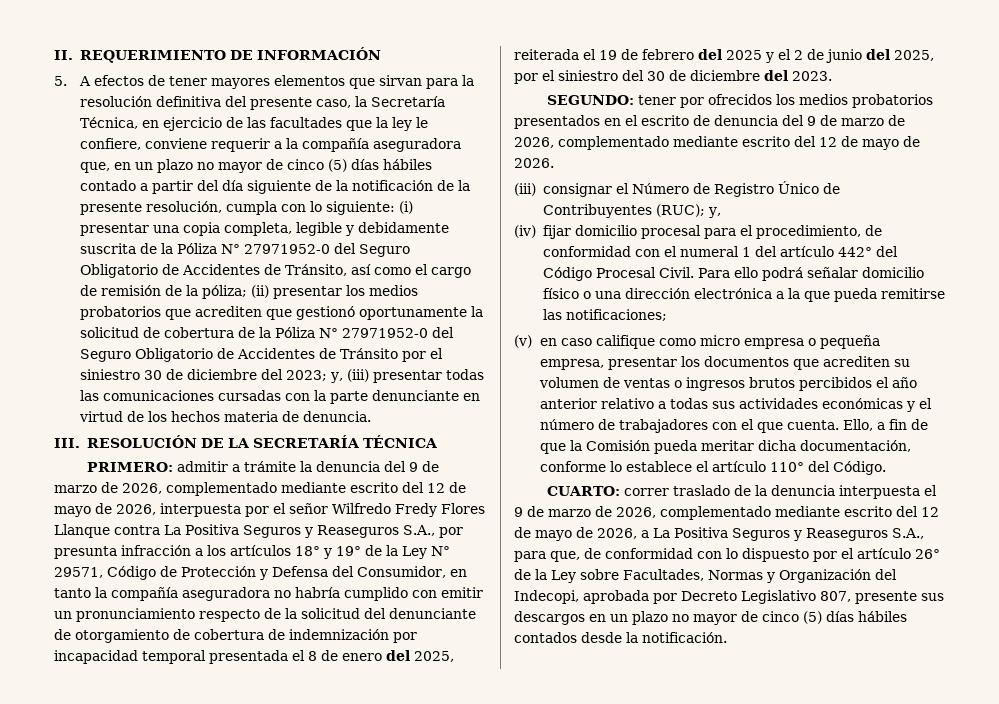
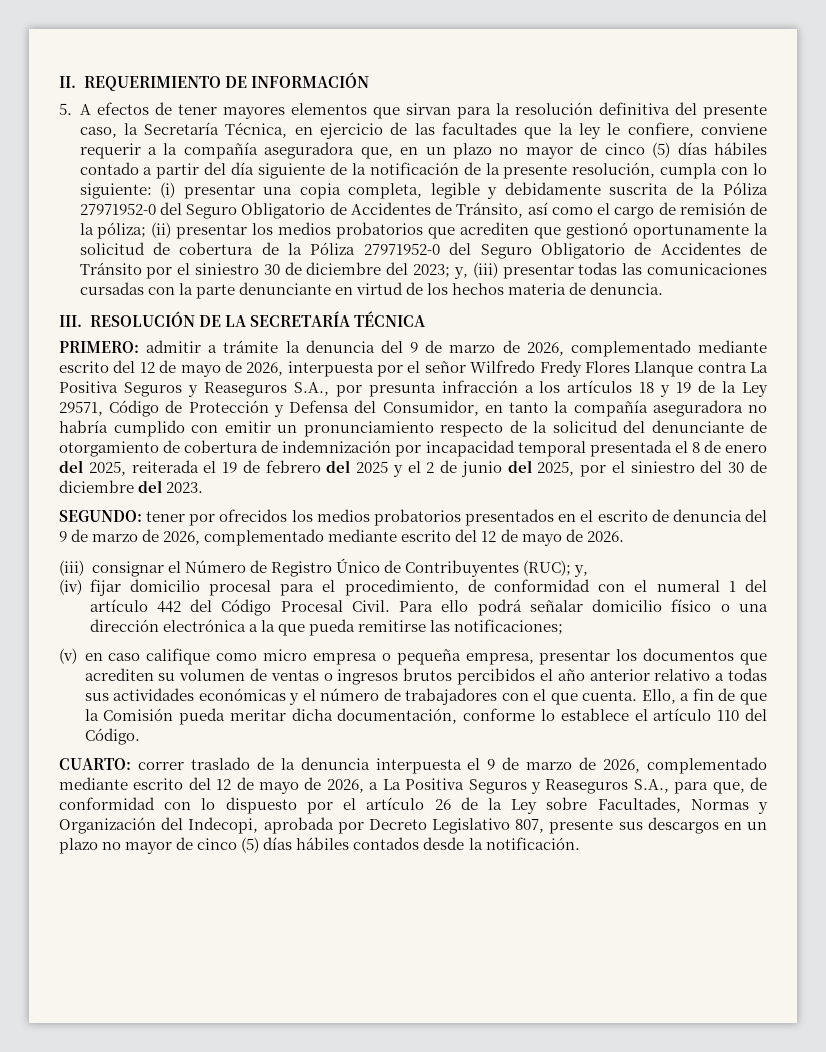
- (i) presentar una copia completa, legible y debidamente suscrita de la Póliza N° 27971952-0 del Seguro Obligatorio de Accidentes de Tránsito, así como el cargo de remisión de la póliza;
+ (i) presentar una copia completa, legible y debidamente suscrita de la Póliza 27971952-0 del Seguro Obligatorio de Accidentes de Tránsito, así como el cargo de remisión de la póliza;
- (ii) presentar los medios probatorios que acrediten que gestionó oportunamente la solicitud de cobertura de la Póliza N° 27971952-0 del Seguro Obligatorio de Accidentes de Tránsito por el siniestro 30 de diciembre del 2023;
+ (ii) presentar los medios probatorios que acrediten que gestionó oportunamente la solicitud de cobertura de la Póliza 27971952-0 del Seguro Obligatorio de Accidentes de Tránsito por el siniestro 30 de diciembre del 2023;
- admitir a trámite la denuncia del 9 de marzo de 2026, complementado mediante escrito del 12 de mayo de 2026, interpuesta por el señor Wilfredo Fredy Flores Llanque contra La Positiva Seguros y Reaseguros S.A., por presunta infracción a los artículos 18° y 19° de la Ley N° 29571, Código de Protección y Defensa del Consumidor, en tanto la compañía aseguradora no habría cumplido con emitir un pronunciamiento respecto de la solicitud del denunciante de otorgamiento de cobertura de indemnización por incapacidad temporal presentada el 8 de enero del 2025, reiterada el 19 de febrero del 2025 y el 2 de junio del 2025, por el siniestro del 30 de diciembre del 2023.
+ admitir a trámite la denuncia del 9 de marzo de 2026, complementado mediante escrito del 12 de mayo de 2026, interpuesta por el señor Wilfredo Fredy Flores Llanque contra La Positiva Seguros y Reaseguros S.A., por presunta infracción a los artículos 18 y 19 de la Ley 29571, Código de Protección y Defensa del Consumidor, en tanto la compañía aseguradora no habría cumplido con emitir un pronunciamiento respecto de la solicitud del denunciante de otorgamiento de cobertura de indemnización por incapacidad temporal presentada el 8 de enero del 2025, reiterada el 19 de febrero del 2025 y el 2 de junio del 2025, por el siniestro del 30 de diciembre del 2023.
- (iv) fijar domicilio procesal para el procedimiento, de conformidad con el numeral 1 del artículo 442° del Código Procesal Civil.
+ (iv) fijar domicilio procesal para el procedimiento, de conformidad con el numeral 1 del artículo 442 del Código Procesal Civil.
- Ello, a fin de que la Comisión pueda meritar dicha documentación, conforme lo establece el artículo 110° del Código.
+ Ello, a fin de que la Comisión pueda meritar dicha documentación, conforme lo establece el artículo 110 del Código.
- correr traslado de la denuncia interpuesta el 9 de marzo de 2026, complementado mediante escrito del 12 de mayo de 2026, a La Positiva Seguros y Reaseguros S.A., para que, de conformidad con lo dispuesto por el artículo 26° de la Ley sobre Facultades, Normas y Organización del Indecopi, aprobada por Decreto Legislativo 807, presente sus descargos en un plazo no mayor de cinco (5) días hábiles contados desde la notificación.
+ correr traslado de la denuncia interpuesta el 9 de marzo de 2026, complementado mediante escrito del 12 de mayo de 2026, a La Positiva Seguros y Reaseguros S.A., para que, de conformidad con lo dispuesto por el artículo 26 de la Ley sobre Facultades, Normas y Organización del Indecopi, aprobada por Decreto Legislativo 807, presente sus descargos en un plazo no mayor de cinco (5) días hábiles contados desde la notificación.

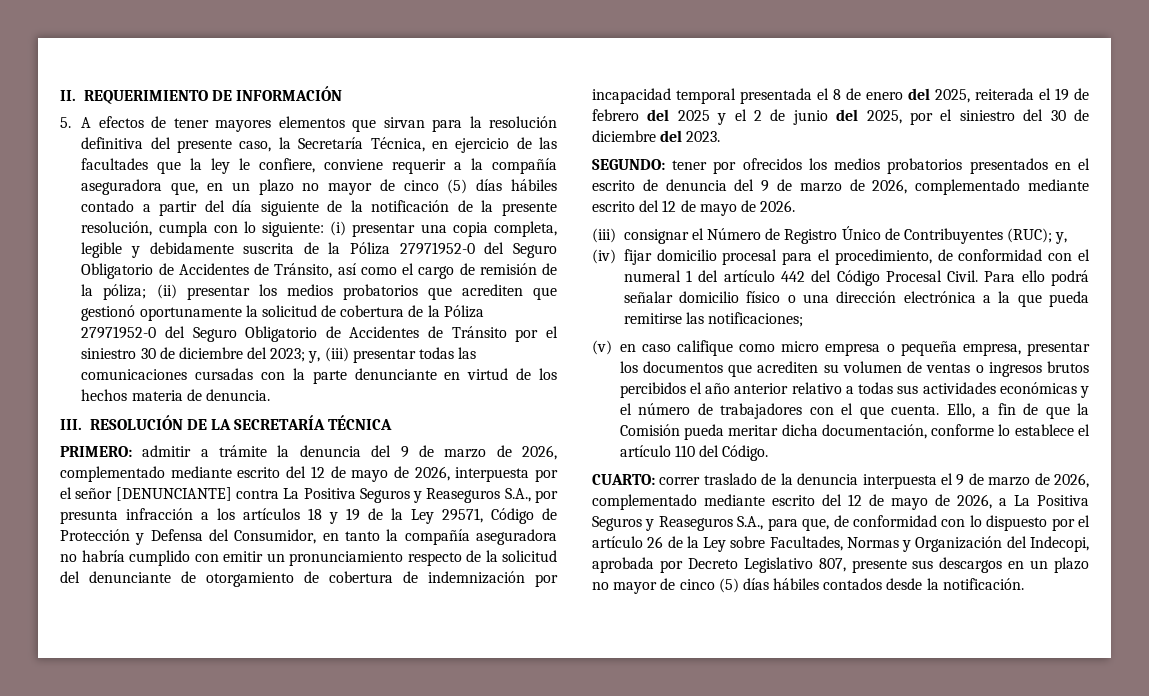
- admitir a trámite la denuncia del 9 de marzo de 2026, complementado mediante escrito del 12 de mayo de 2026, interpuesta por el señor Wilfredo Fredy Flores Llanque contra La Positiva Seguros y Reaseguros S.A., por presunta infracción a los artículos 18 y 19 de la Ley 29571, Código de Protección y Defensa del Consumidor, en tanto la compañía aseguradora no habría cumplido con emitir un pronunciamiento respecto de la solicitud del denunciante de otorgamiento de cobertura de indemnización por incapacidad temporal presentada el 8 de enero del 2025, reiterada el 19 de febrero del 2025 y el 2 de junio del 2025, por el siniestro del 30 de diciembre del 2023.
+ admitir a trámite la denuncia del 9 de marzo de 2026, complementado mediante escrito del 12 de mayo de 2026, interpuesta por el señor [DENUNCIANTE] contra La Positiva Seguros y Reaseguros S.A., por presunta infracción a los artículos 18 y 19 de la Ley 29571, Código de Protección y Defensa del Consumidor, en tanto la compañía aseguradora no habría cumplido con emitir un pronunciamiento respecto de la solicitud del denunciante de otorgamiento de cobertura de indemnización por incapacidad temporal presentada el 8 de enero del 2025, reiterada el 19 de febrero del 2025 y el 2 de junio del 2025, por el siniestro del 30 de diciembre del 2023.

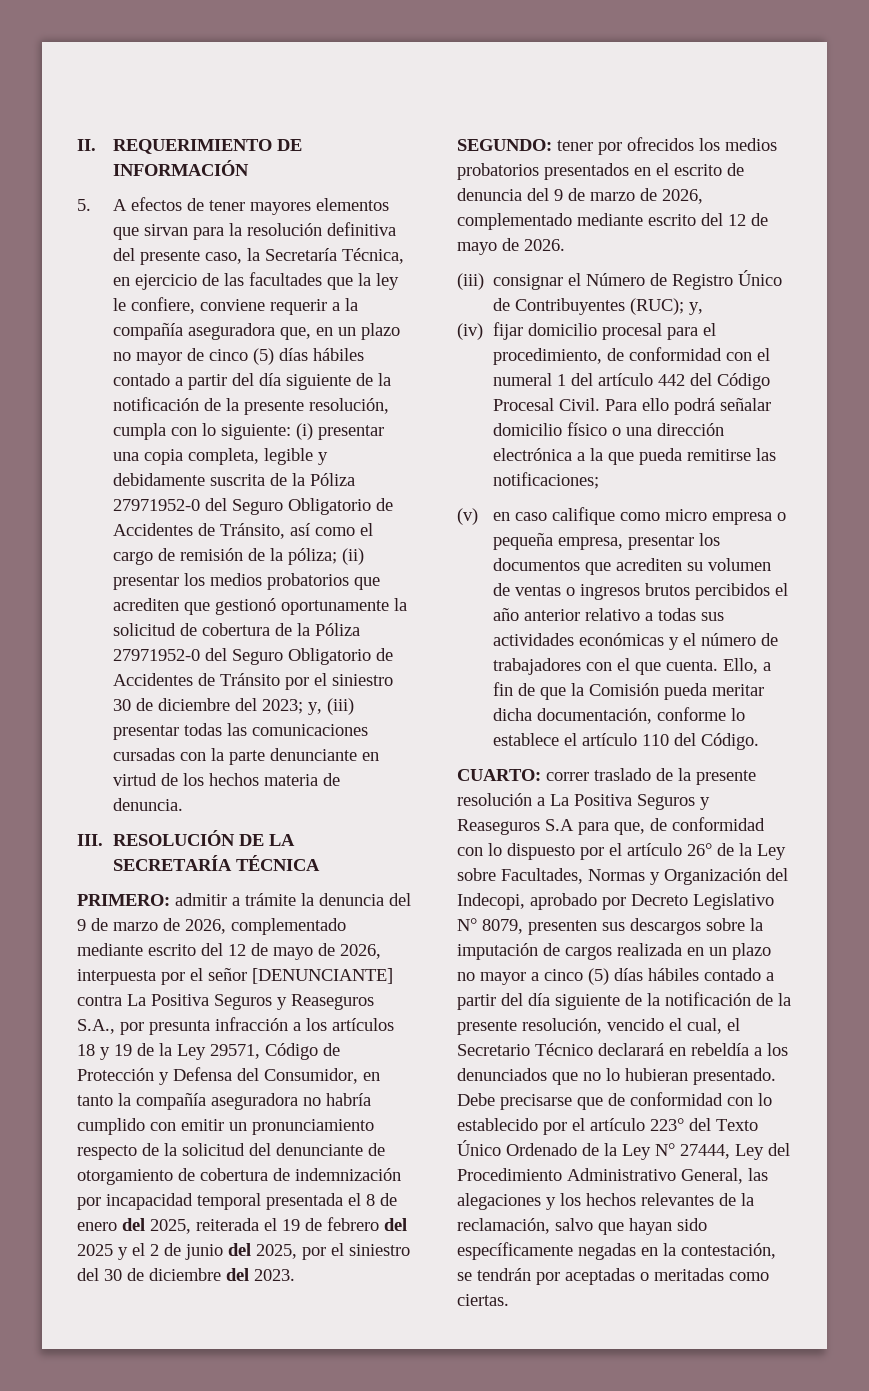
- CUARTO: correr traslado de la denuncia interpuesta el 9 de marzo de 2026, complementado mediante escrito del 12 de mayo de 2026, a La Positiva Seguros y Reaseguros S.A., para que, de conformidad con lo dispuesto por el artículo 26 de la Ley sobre Facultades, Normas y Organización del Indecopi, aprobada por Decreto Legislativo 807, presente sus descargos en un plazo no mayor de cinco (5) días hábiles contados desde la notificación.
+ CUARTO: correr traslado de la presente resolución a La Positiva Seguros y Reaseguros S.A para que, de conformidad con lo dispuesto por el artículo 26° de la Ley sobre Facultades, Normas y Organización del Indecopi, aprobado por Decreto Legislativo N° 8079, presenten sus descargos sobre la imputación de cargos realizada en un plazo no mayor a cinco (5) días hábiles contado a partir del día siguiente de la notificación de la presente resolución, vencido el cual, el Secretario Técnico declarará en rebeldía a los denunciados que no lo hubieran presentado. Debe precisarse que de conformidad con lo establecido por el artículo 223° del Texto Único Ordenado de la Ley N° 27444, Ley del Procedimiento Administrativo General, las alegaciones y los hechos relevantes de la reclamación, salvo que hayan sido específicamente negadas en la contestación, se tendrán por aceptadas o meritadas como ciertas.

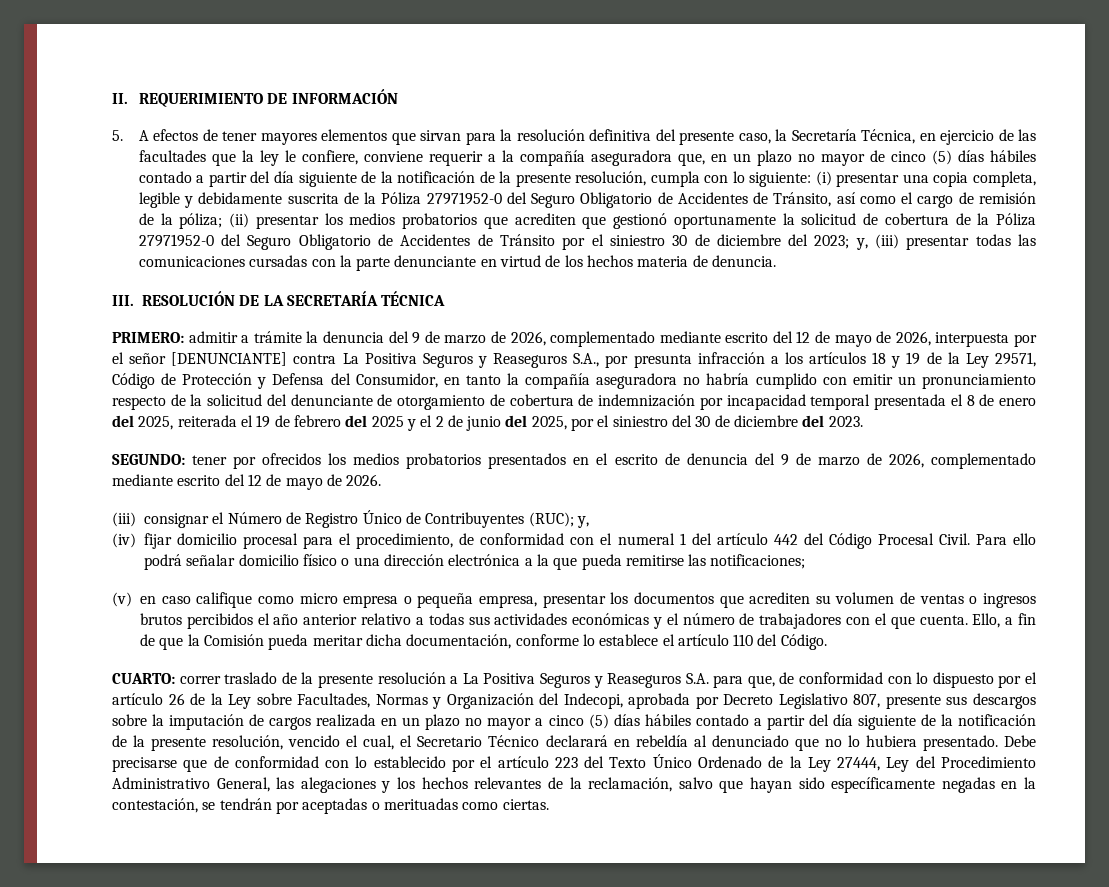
- correr traslado de la presente resolución a La Positiva Seguros y Reaseguros S.A para que, de conformidad con lo dispuesto por el artículo 26° de la Ley sobre Facultades, Normas y Organización del Indecopi, aprobado por Decreto Legislativo N° 8079, presenten sus descargos sobre la imputación de cargos realizada en un plazo no mayor a cinco (5) días hábiles contado a partir del día siguiente de la notificación de la presente resolución, vencido el cual, el Secretario Técnico declarará en rebeldía a los denunciados que no lo hubieran presentado.
+ correr traslado de la presente resolución a La Positiva Seguros y Reaseguros S.A. para que, de conformidad con lo dispuesto por el artículo 26 de la Ley sobre Facultades, Normas y Organización del Indecopi, aprobada por Decreto Legislativo 807, presente sus descargos sobre la imputación de cargos realizada en un plazo no mayor a cinco (5) días hábiles contado a partir del día siguiente de la notificación de la presente resolución, vencido el cual, el Secretario Técnico declarará en rebeldía al denunciado que no lo hubiera presentado.
- Debe precisarse que de conformidad con lo establecido por el artículo 223° del Texto Único Ordenado de la Ley N° 27444, Ley del Procedimiento Administrativo General, las alegaciones y los hechos relevantes de la reclamación, salvo que hayan sido específicamente negadas en la contestación, se tendrán por aceptadas o meritadas como ciertas.
+ Debe precisarse que de conformidad con lo establecido por el artículo 223 del Texto Único Ordenado de la Ley 27444, Ley del Procedimiento Administrativo General, las alegaciones y los hechos relevantes de la reclamación, salvo que hayan sido específicamente negadas en la contestación, se tendrán por aceptadas o merituadas como ciertas.

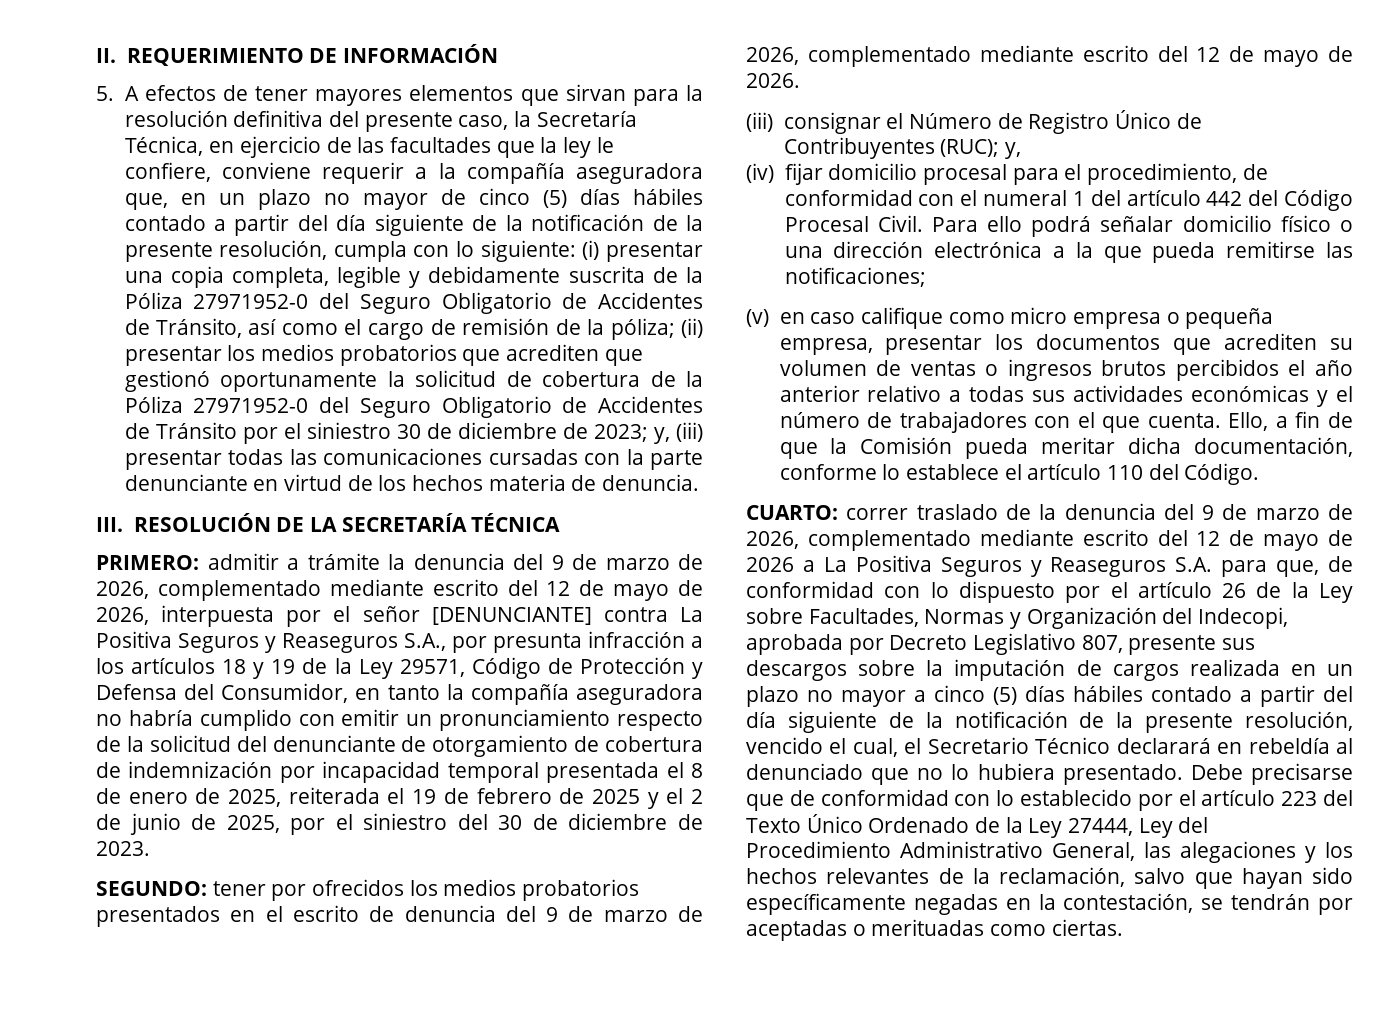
- (ii) presentar los medios probatorios que acrediten que gestionó oportunamente la solicitud de cobertura de la Póliza 27971952-0 del Seguro Obligatorio de Accidentes de Tránsito por el siniestro 30 de diciembre del 2023;
+ (ii) presentar los medios probatorios que acrediten que gestionó oportunamente la solicitud de cobertura de la Póliza 27971952-0 del Seguro Obligatorio de Accidentes de Tránsito por el siniestro 30 de diciembre de 2023;
- admitir a trámite la denuncia del 9 de marzo de 2026, complementado mediante escrito del 12 de mayo de 2026, interpuesta por el señor [DENUNCIANTE] contra La Positiva Seguros y Reaseguros S.A., por presunta infracción a los artículos 18 y 19 de la Ley 29571, Código de Protección y Defensa del Consumidor, en tanto la compañía aseguradora no habría cumplido con emitir un pronunciamiento respecto de la solicitud del denunciante de otorgamiento de cobertura de indemnización por incapacidad temporal presentada el 8 de enero del 2025, reiterada el 19 de febrero del 2025 y el 2 de junio del 2025, por el siniestro del 30 de diciembre del 2023.
+ admitir a trámite la denuncia del 9 de marzo de 2026, complementado mediante escrito del 12 de mayo de 2026, interpuesta por el señor [DENUNCIANTE] contra La Positiva Seguros y Reaseguros S.A., por presunta infracción a los artículos 18 y 19 de la Ley 29571, Código de Protección y Defensa del Consumidor, en tanto la compañía aseguradora no habría cumplido con emitir un pronunciamiento respecto de la solicitud del denunciante de otorgamiento de cobertura de indemnización por incapacidad temporal presentada el 8 de enero de 2025, reiterada el 19 de febrero de 2025 y el 2 de junio de 2025, por el siniestro del 30 de diciembre de 2023.
- correr traslado de la presente resolución a La Positiva Seguros y Reaseguros S.A. para que, de conformidad con lo dispuesto por el artículo 26 de la Ley sobre Facultades, Normas y Organización del Indecopi, aprobada por Decreto Legislativo 807, presente sus descargos sobre la imputación de cargos realizada en un plazo no mayor a cinco (5) días hábiles contado a partir del día siguiente de la notificación de la presente resolución, vencido el cual, el Secretario Técnico declarará en rebeldía al denunciado que no lo hubiera presentado.
+ correr traslado de la denuncia del 9 de marzo de 2026, complementado mediante escrito del 12 de mayo de 2026 a La Positiva Seguros y Reaseguros S.A. para que, de conformidad con lo dispuesto por el artículo 26 de la Ley sobre Facultades, Normas y Organización del Indecopi, aprobada por Decreto Legislativo 807, presente sus descargos sobre la imputación de cargos realizada en un plazo no mayor a cinco (5) días hábiles contado a partir del día siguiente de la notificación de la presente resolución, vencido el cual, el Secretario Técnico declarará en rebeldía al denunciado que no lo hubiera presentado.

